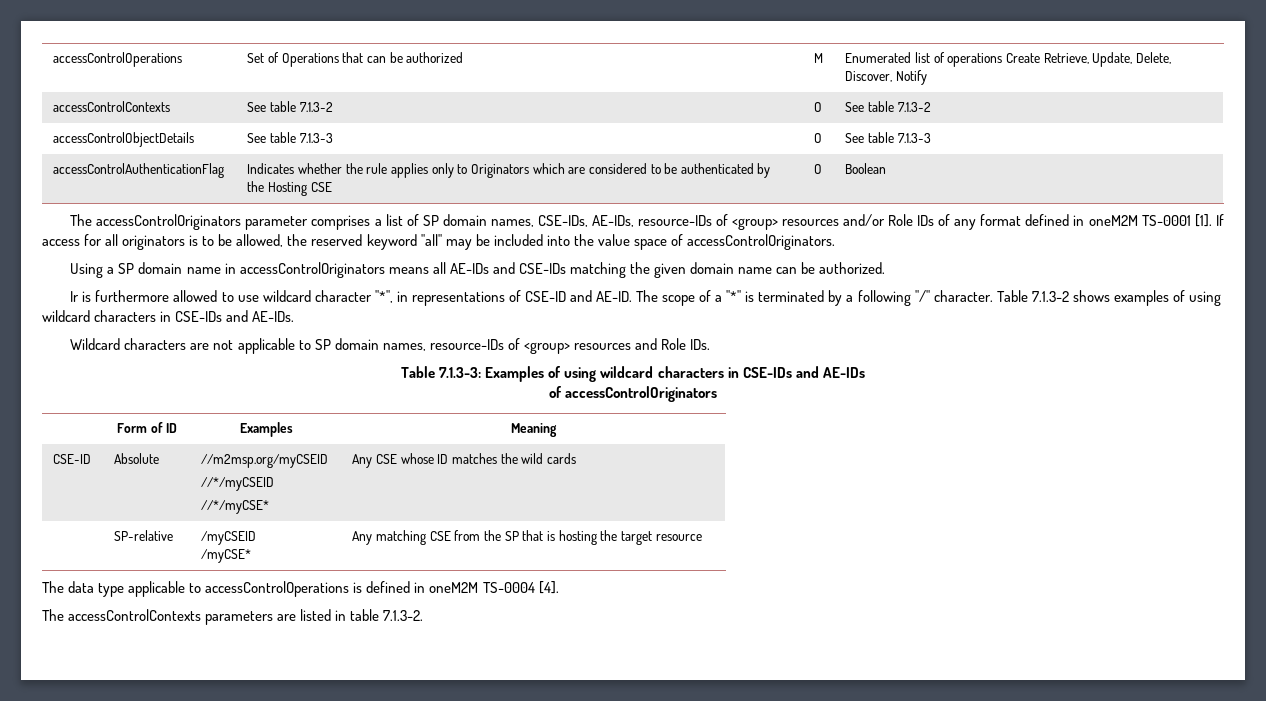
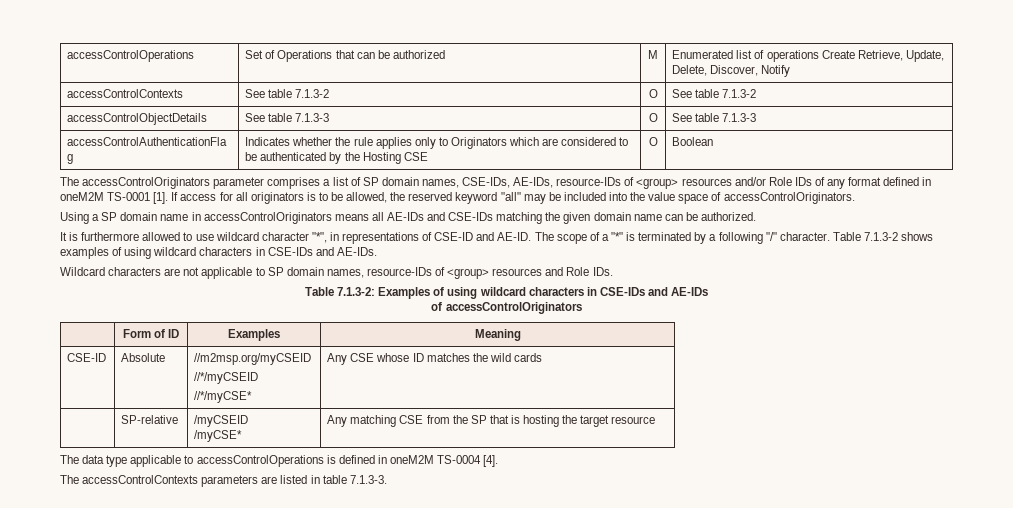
- Ir is furthermore allowed to use wildcard character "*", in representations of CSE-ID and AE-ID.
+ It is furthermore allowed to use wildcard character "*", in representations of CSE-ID and AE-ID.
- Table 7.1.3-3: Examples of using wildcard characters in CSE-IDs and AE-IDs
+ Table 7.1.3-2: Examples of using wildcard characters in CSE-IDs and AE-IDs
- The accessControlContexts parameters are listed in table 7.1.3-2.
+ The accessControlContexts parameters are listed in table 7.1.3-3.

